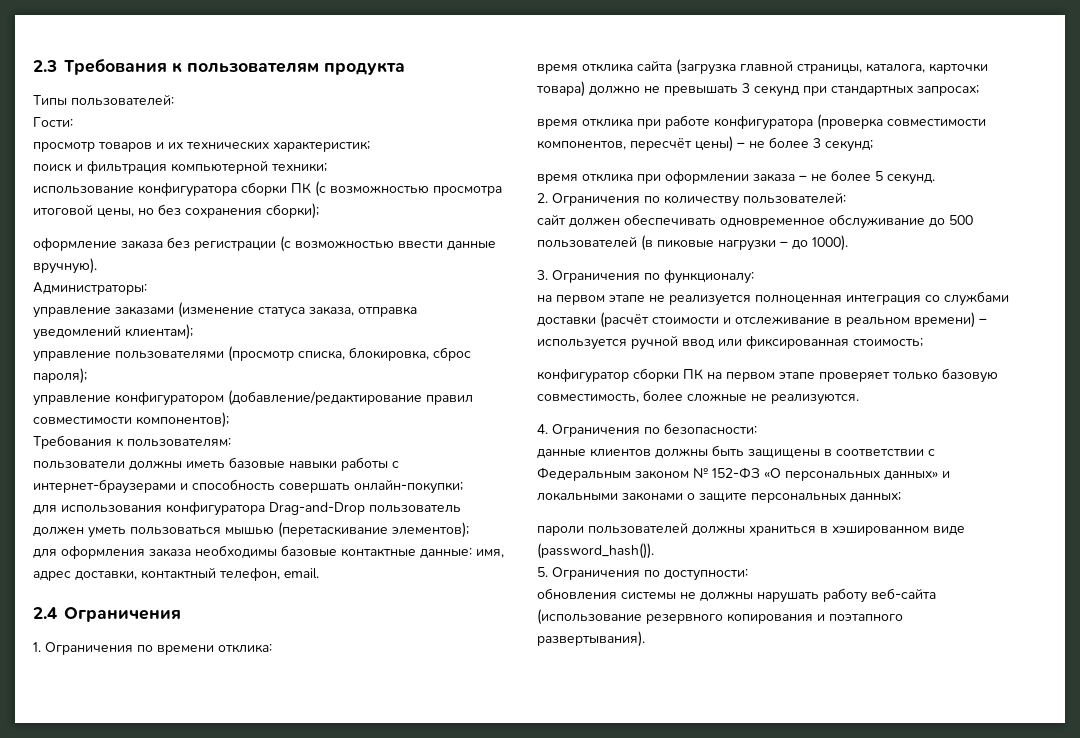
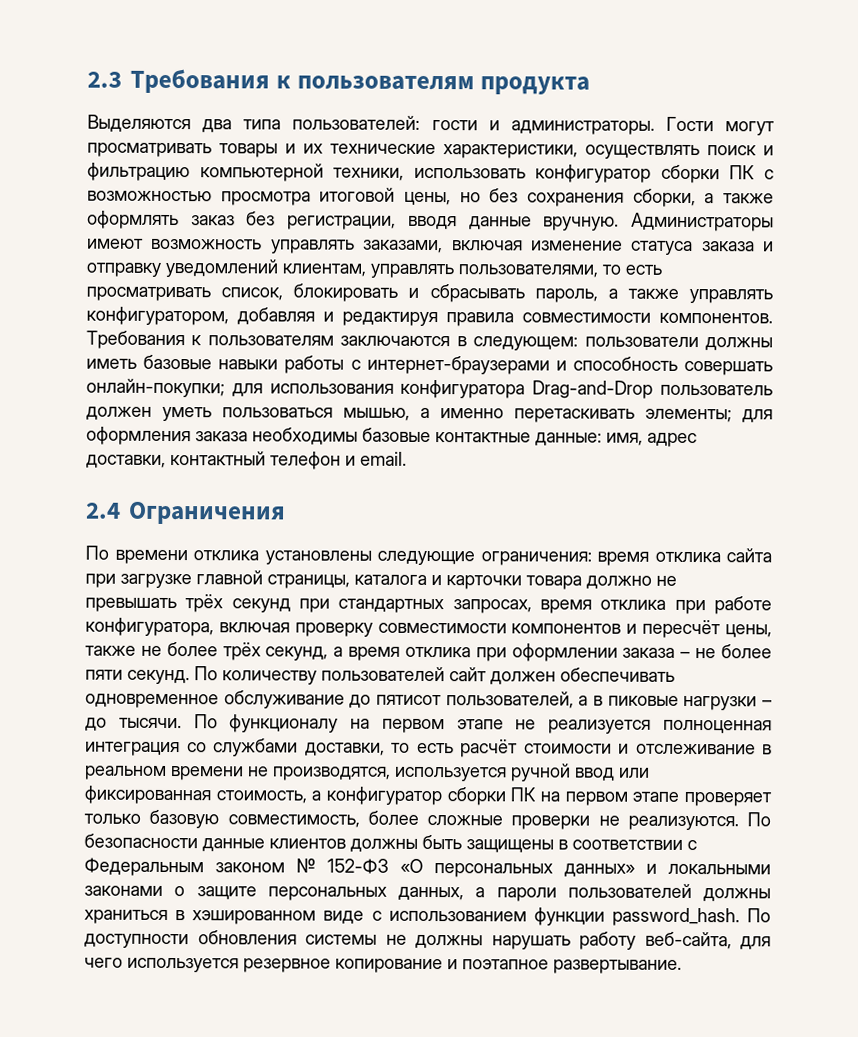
- Типы пользователей:
- Гости:
- просмотр товаров и их технических характеристик;
- поиск и фильтрация компьютерной техники;
- использование конфигуратора сборки ПК (с возможностью просмотра итоговой цены, но без сохранения сборки);
- оформление заказа без регистрации (с возможностью ввести данные вручную).
- Администраторы:
- управление заказами (изменение статуса заказа, отправка уведомлений клиентам);
- управление пользователями (просмотр списка, блокировка, сброс пароля);
- управление конфигуратором (добавление/редактирование правил совместимости компонентов);
- Требования к пользователям:
- пользователи должны иметь базовые навыки работы с интернет-браузерами и способность совершать онлайн-покупки;
- для использования конфигуратора Drag-and-Drop пользователь должен уметь пользоваться мышью (перетаскивание элементов);
- для оформления заказа необходимы базовые контактные данные: имя, адрес доставки, контактный телефон, email.
+ Выделяются два типа пользователей: гости и администраторы. Гости могут просматривать товары и их технические характеристики, осуществлять поиск и фильтрацию компьютерной техники, использовать конфигуратор сборки ПК с возможностью просмотра итоговой цены, но без сохранения сборки, а также оформлять заказ без регистрации, вводя данные вручную. Администраторы имеют возможность управлять заказами, включая изменение статуса заказа и отправку уведомлений клиентам, управлять пользователями, то есть просматривать список, блокировать и сбрасывать пароль, а также управлять конфигуратором, добавляя и редактируя правила совместимости компонентов. Требования к пользователям заключаются в следующем: пользователи должны иметь базовые навыки работы с интернет-браузерами и способность совершать онлайн-покупки; для использования конфигуратора Drag-and-Drop пользователь должен уметь пользоваться мышью, а именно перетаскивать элементы; для оформления заказа необходимы базовые контактные данные: имя, адрес доставки, контактный телефон и email.
- 1. Ограничения по времени отклика:
- время отклика сайта (загрузка главной страницы, каталога, карточки товара) должно не превышать 3 секунд при стандартных запросах;
- время отклика при работе конфигуратора (проверка совместимости компонентов, пересчёт цены) – не более 3 секунд;
- время отклика при оформлении заказа – не более 5 секунд.
- 2. Ограничения по количеству пользователей:
- сайт должен обеспечивать одновременное обслуживание до 500 пользователей (в пиковые нагрузки – до 1000).
- 3. Ограничения по функционалу:
- на первом этапе не реализуется полноценная интеграция со службами доставки (расчёт стоимости и отслеживание в реальном времени) – используется ручной ввод или фиксированная стоимость;
- конфигуратор сборки ПК на первом этапе проверяет только базовую совместимость, более сложные не реализуются.
- 4. Ограничения по безопасности:
- данные клиентов должны быть защищены в соответствии с Федеральным законом № 152-ФЗ «О персональных данных» и локальными законами о защите персональных данных;
- пароли пользователей должны храниться в хэшированном виде (password_hash()).
- 5. Ограничения по доступности:
- обновления системы не должны нарушать работу веб-сайта (использование резервного копирования и поэтапного развертывания).
+ По времени отклика установлены следующие ограничения: время отклика сайта при загрузке главной страницы, каталога и карточки товара должно не превышать трёх секунд при стандартных запросах, время отклика при работе конфигуратора, включая проверку совместимости компонентов и пересчёт цены, также не более трёх секунд, а время отклика при оформлении заказа – не более пяти секунд. По количеству пользователей сайт должен обеспечивать одновременное обслуживание до пятисот пользователей, а в пиковые нагрузки – до тысячи. По функционалу на первом этапе не реализуется полноценная интеграция со службами доставки, то есть расчёт стоимости и отслеживание в реальном времени не производятся, используется ручной ввод или фиксированная стоимость, а конфигуратор сборки ПК на первом этапе проверяет только базовую совместимость, более сложные проверки не реализуются. По безопасности данные клиентов должны быть защищены в соответствии с Федеральным законом № 152-ФЗ «О персональных данных» и локальными законами о защите персональных данных, а пароли пользователей должны храниться в хэшированном виде с использованием функции password_hash. По доступности обновления системы не должны нарушать работу веб-сайта, для чего используется резервное копирование и поэтапное развертывание.

